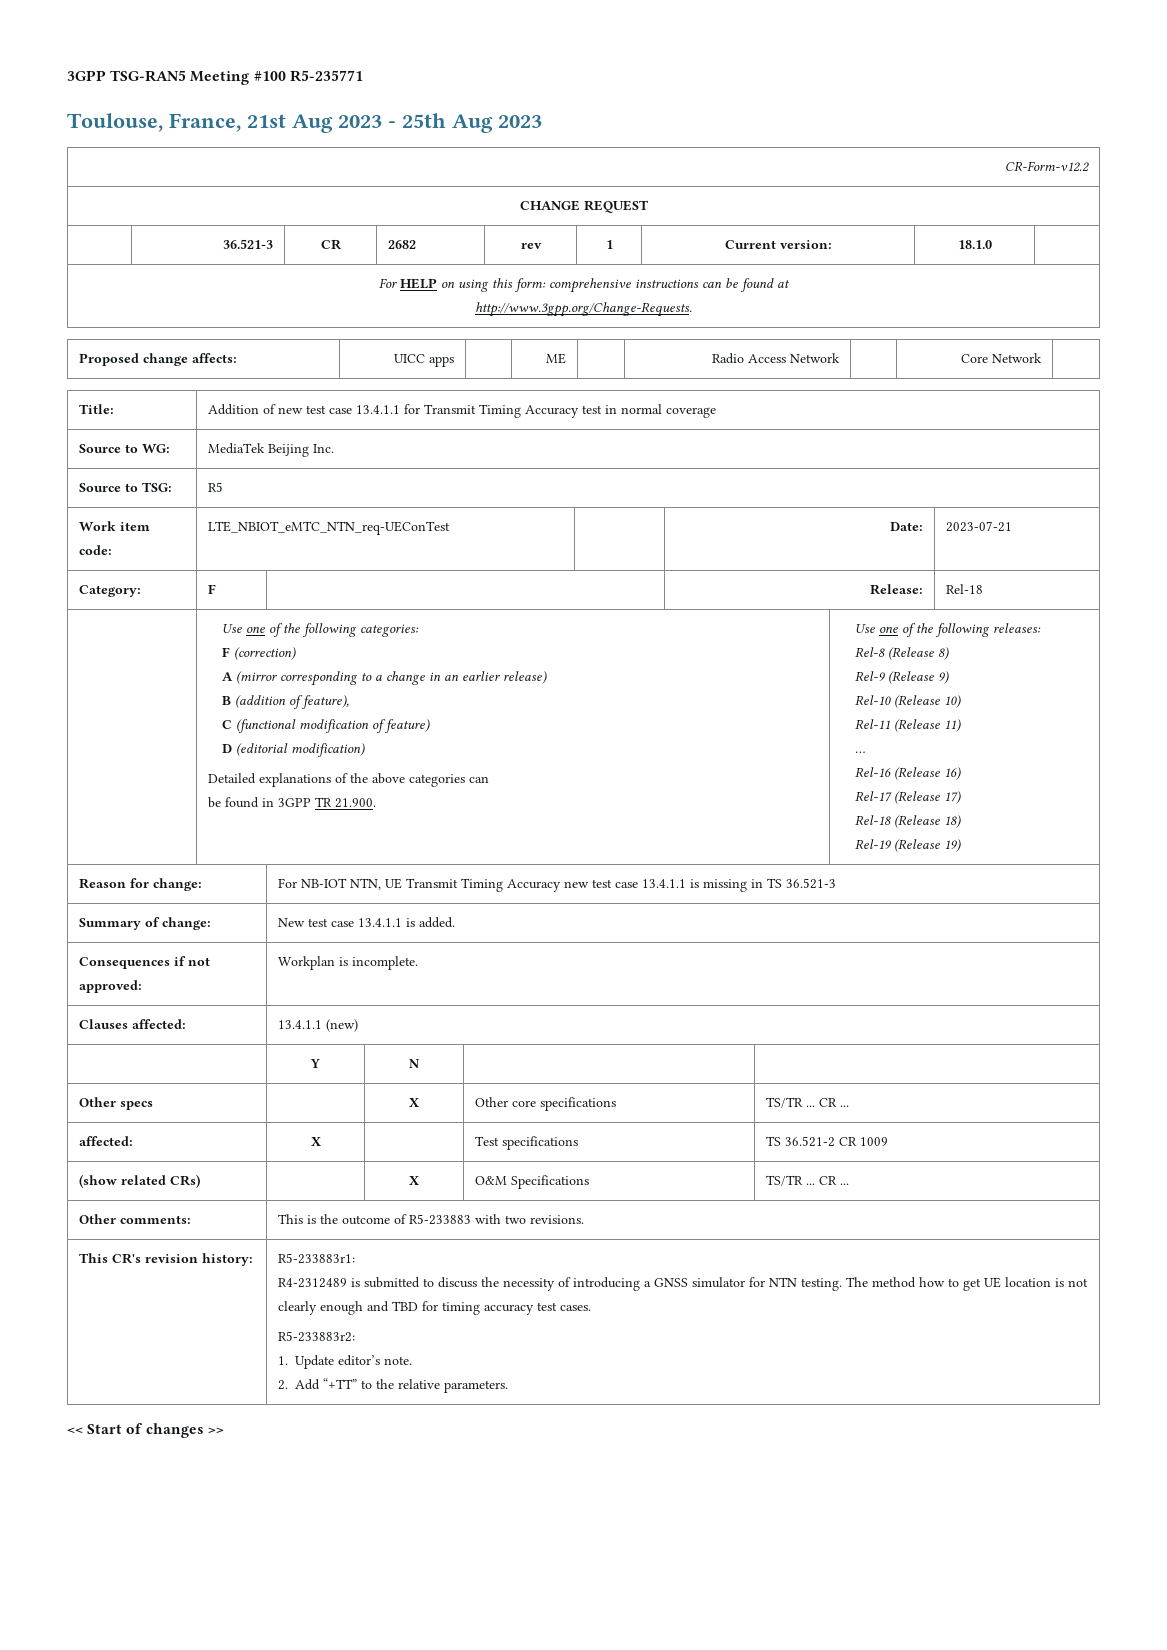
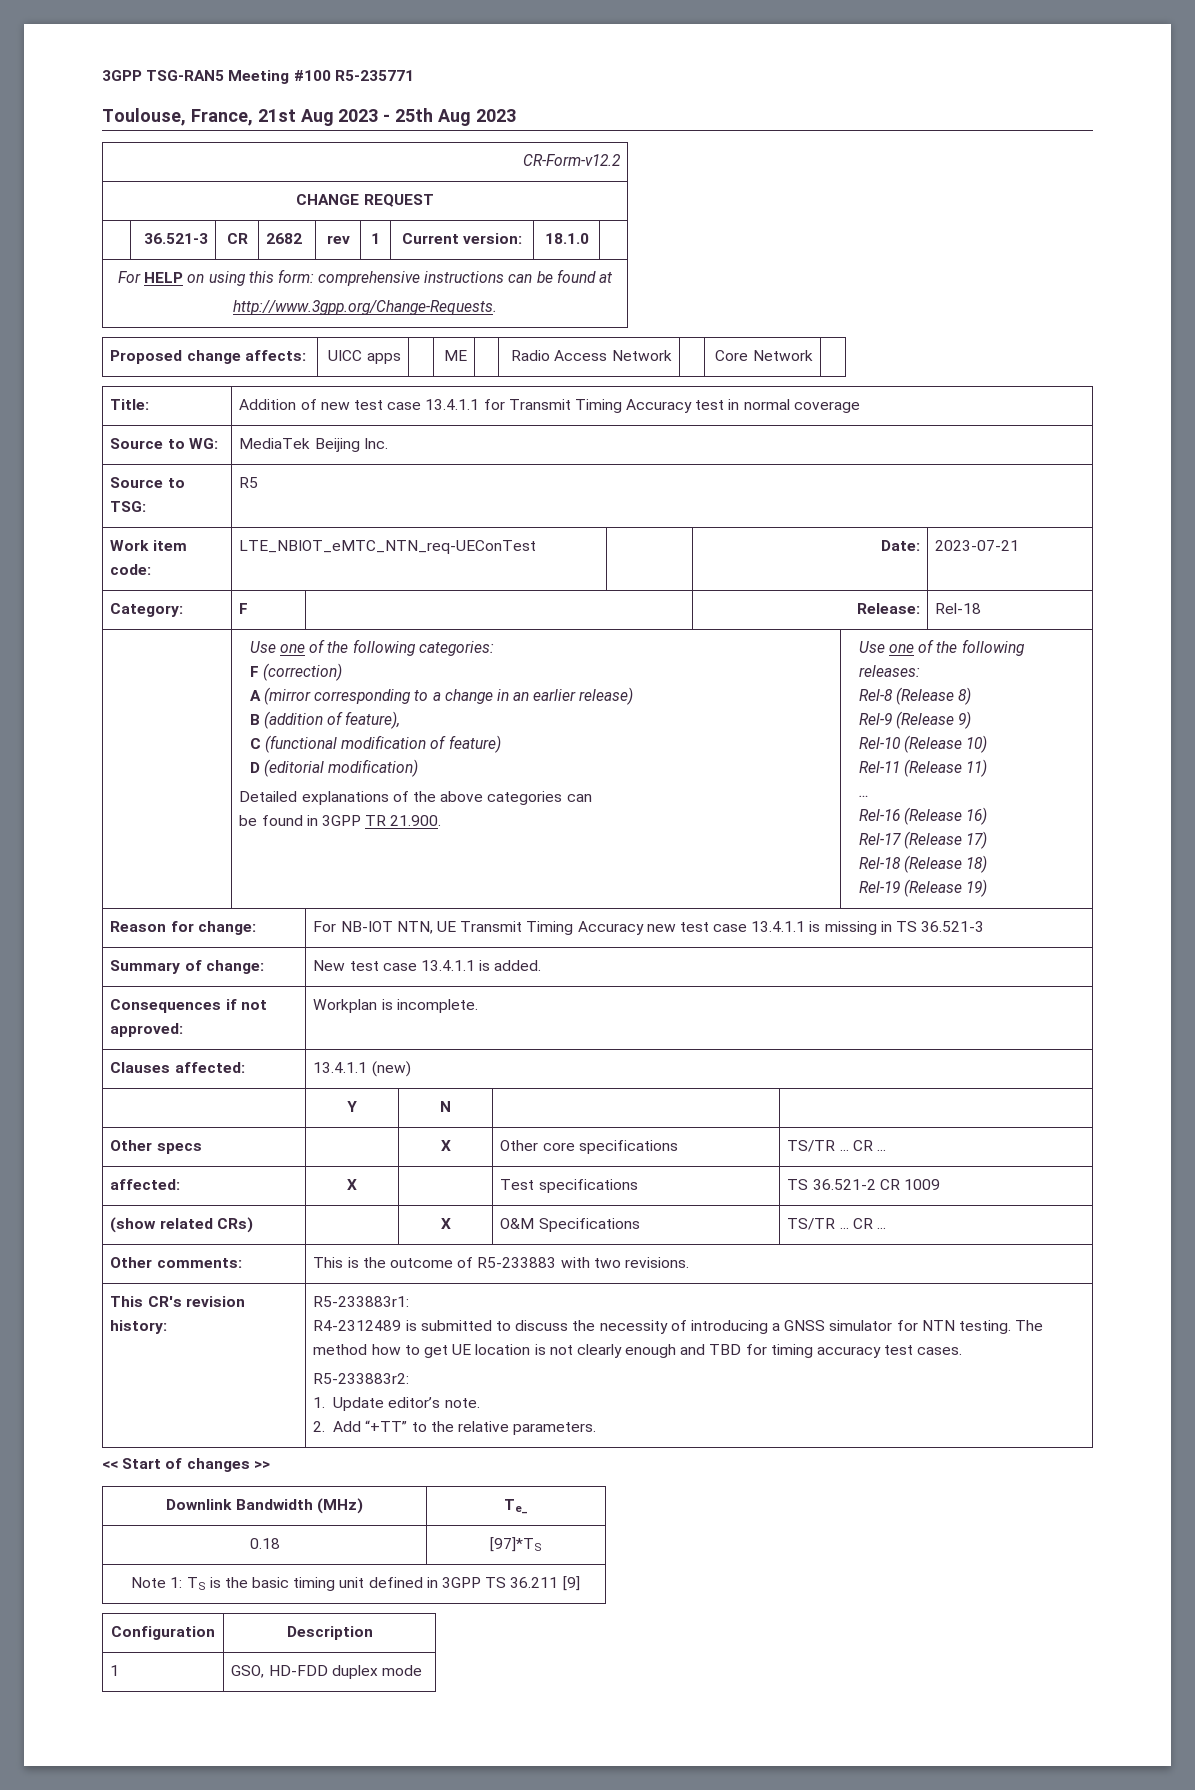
+ Downlink Bandwidth (MHz) | Te_
+ 0.18 | [97]*TS
+ Note 1: TS is the basic timing unit defined in 3GPP TS 36.211 [9]
+ Configuration | Description
+ 1 | GSO, HD-FDD duplex mode

